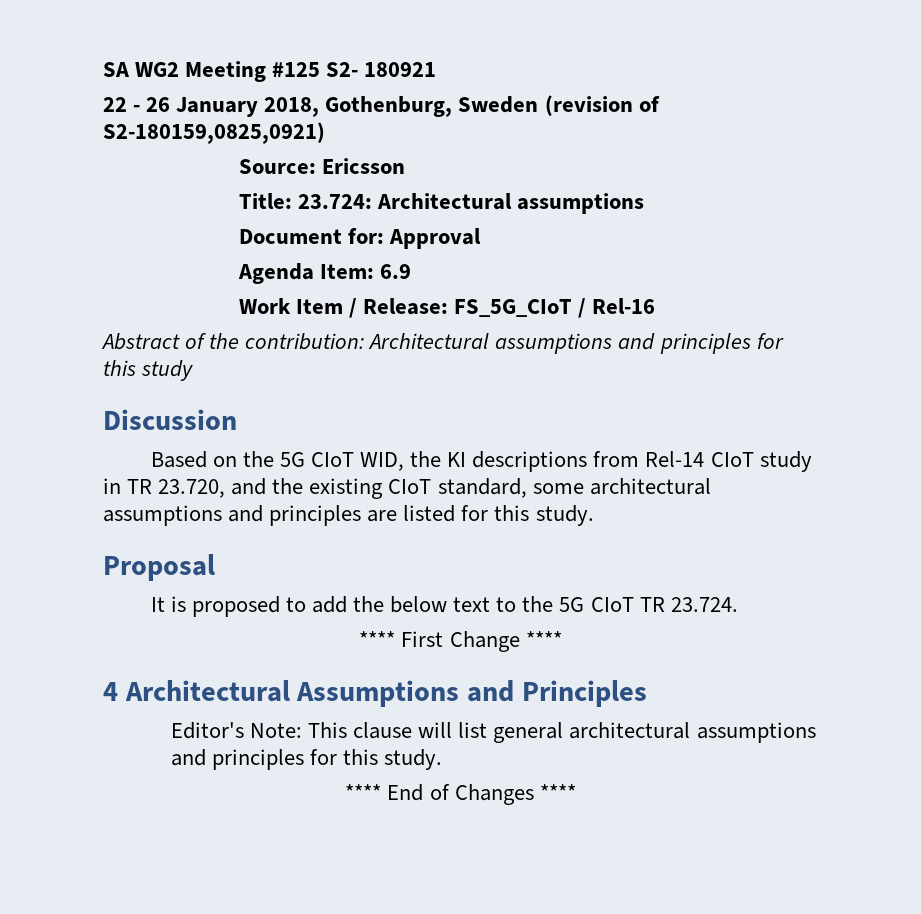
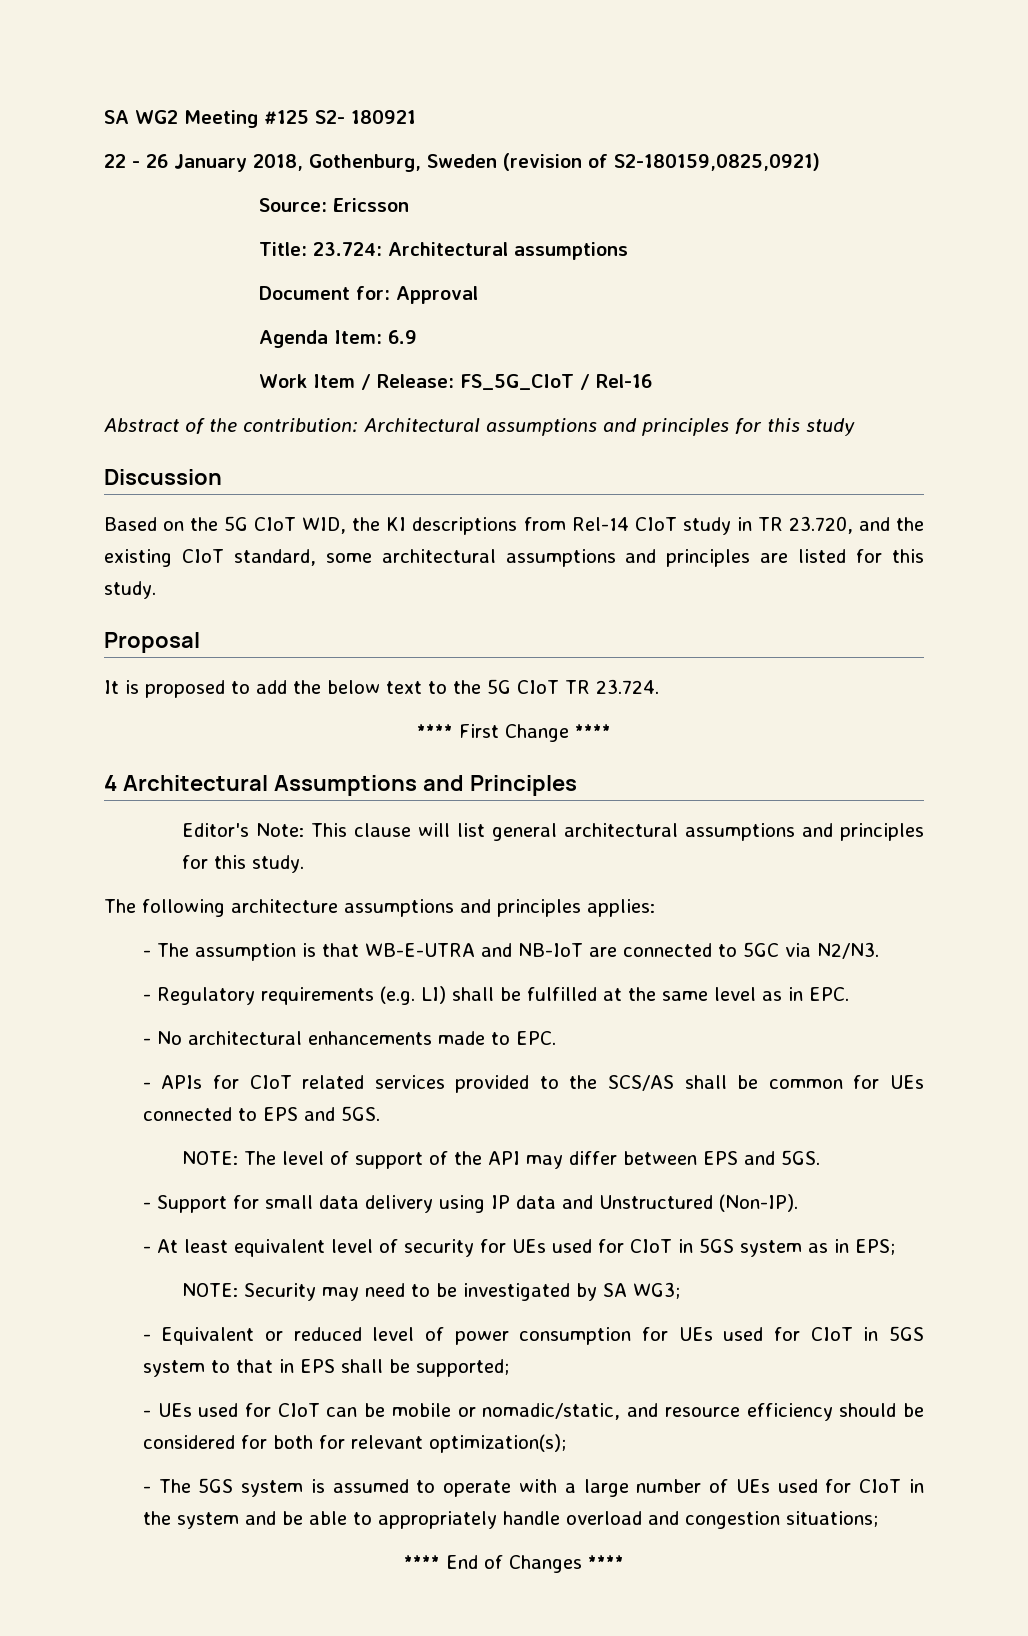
+ The following architecture assumptions and principles applies:
+ - The assumption is that WB-E-UTRA and NB-IoT are connected to 5GC via N2/N3.
+ - Regulatory requirements (e.g. LI) shall be fulfilled at the same level as in EPC.
+ - No architectural enhancements made to EPC.
+ - APIs for CIoT related services provided to the SCS/AS shall be common for UEs connected to EPS and 5GS.
+ NOTE: The level of support of the API may differ between EPS and 5GS.
+ - Support for small data delivery using IP data and Unstructured (Non-IP).
+ - At least equivalent level of security for UEs used for CIoT in 5GS system as in EPS;
+ NOTE: Security may need to be investigated by SA WG3;
+ - Equivalent or reduced level of power consumption for UEs used for CIoT in 5GS system to that in EPS shall be supported;
+ - UEs used for CIoT can be mobile or nomadic/static, and resource efficiency should be considered for both for relevant optimization(s);
+ - The 5GS system is assumed to operate with a large number of UEs used for CIoT in the system and be able to appropriately handle overload and congestion situations;

